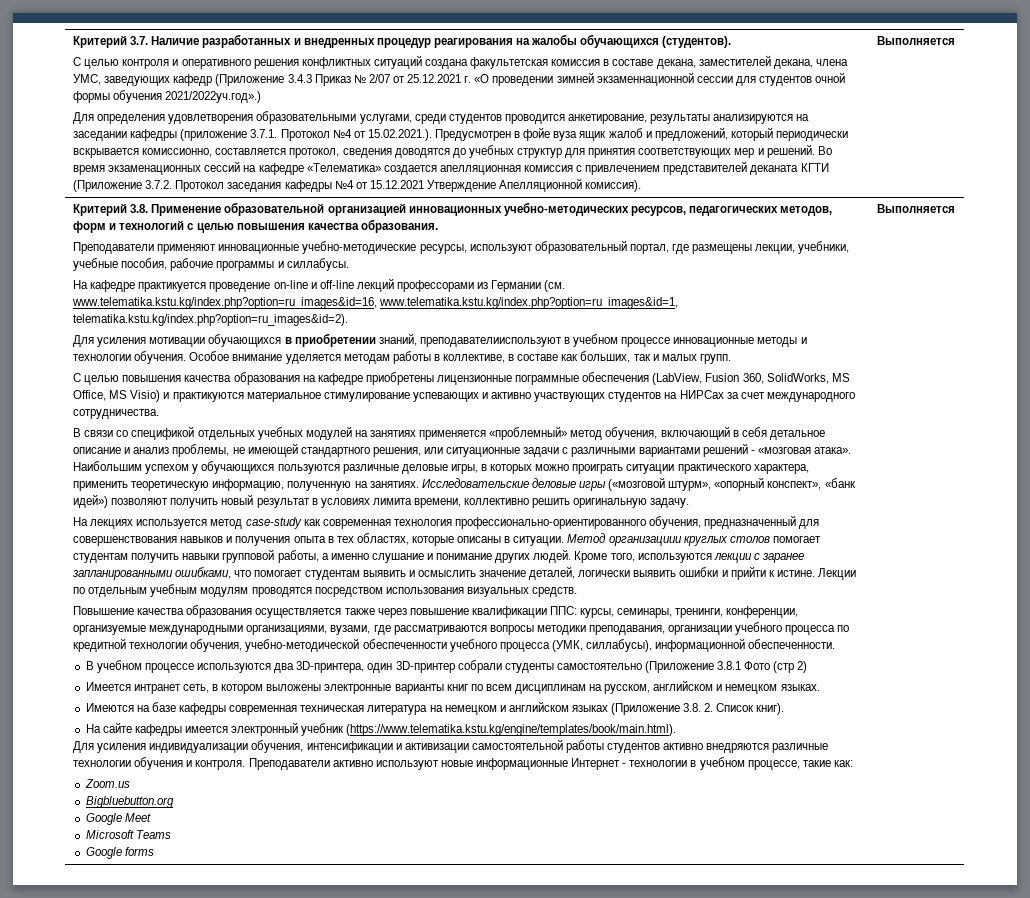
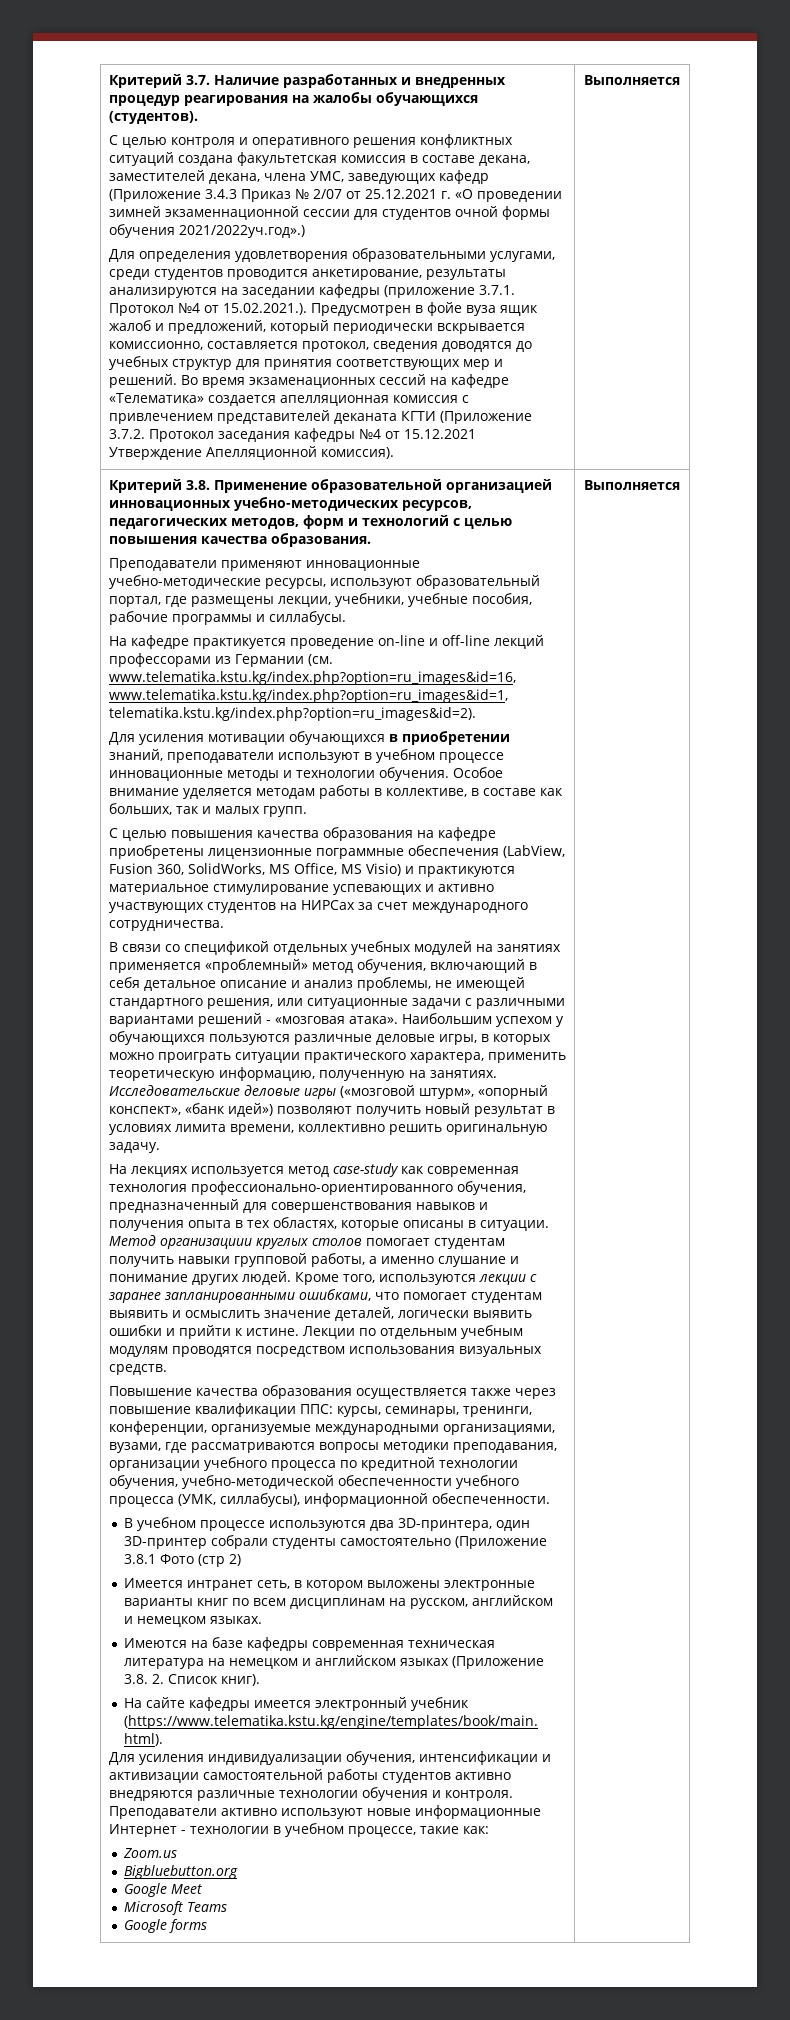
- Для усиления мотивации обучающихся в приобретении знаний, преподавателииспользуют в учебном процессе инновационные методы и технологии обучения.
+ Для усиления мотивации обучающихся в приобретении знаний, преподаватели используют в учебном процессе инновационные методы и технологии обучения.

